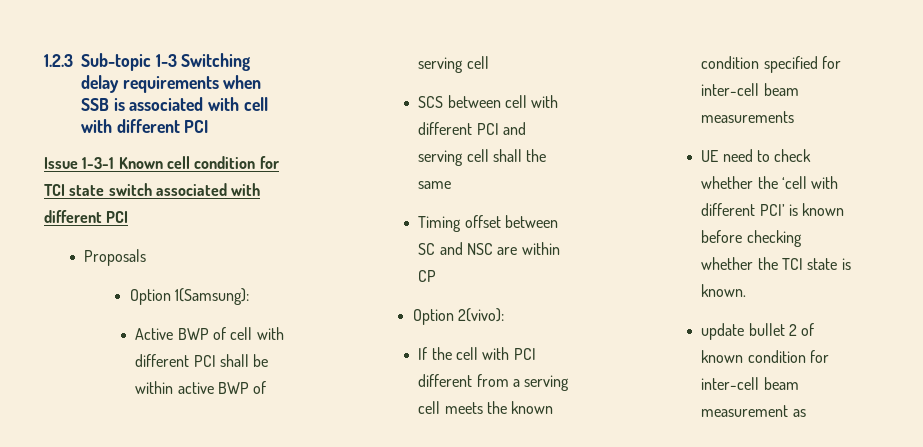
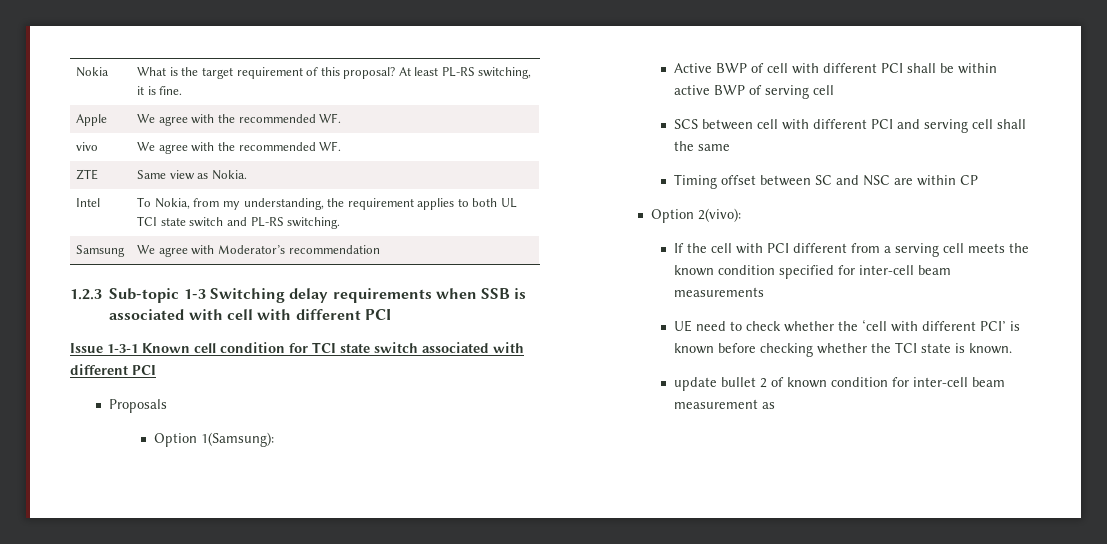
+ Nokia | What is the target requirement of this proposal? At least PL-RS switching, it is fine.
+ Apple | We agree with the recommended WF.
+ vivo | We agree with the recommended WF.
+ ZTE | Same view as Nokia.
+ Intel | To Nokia, from my understanding, the requirement applies to both UL TCI state switch and PL-RS switching.
+ Samsung | We agree with Moderator’s recommendation

